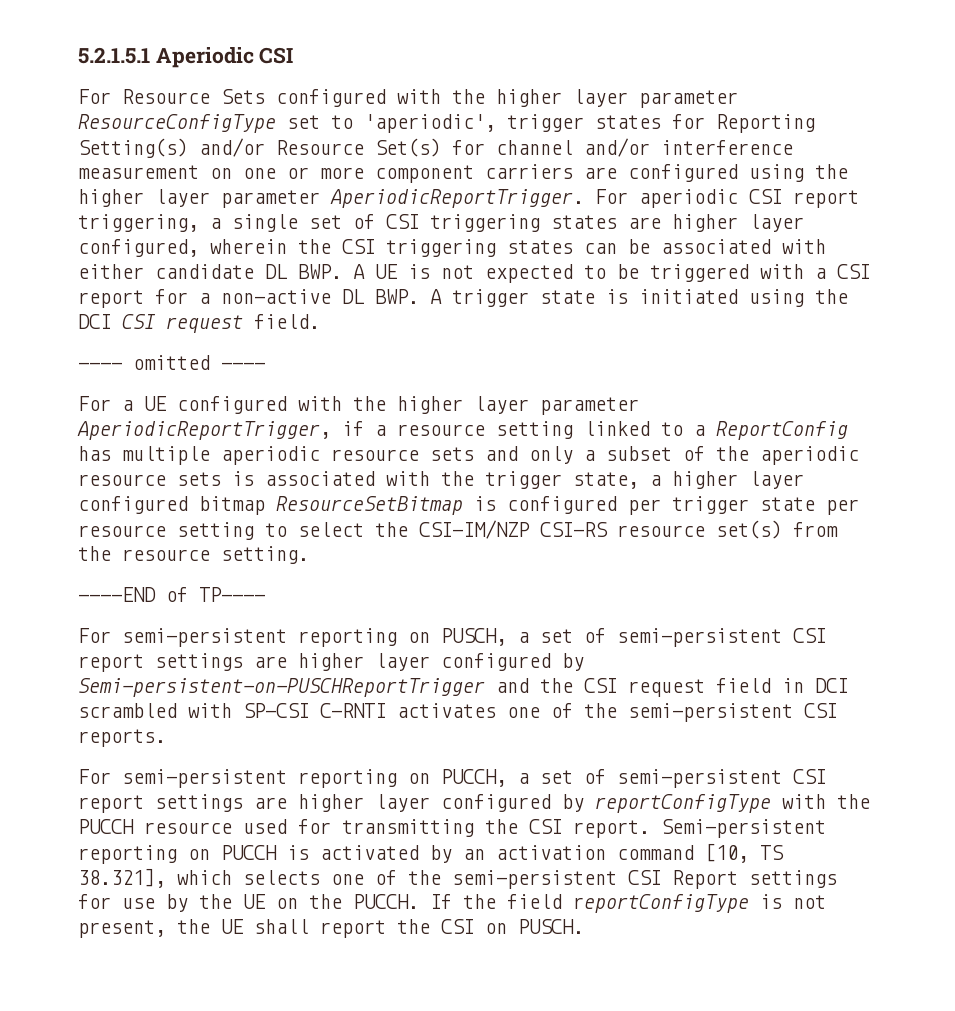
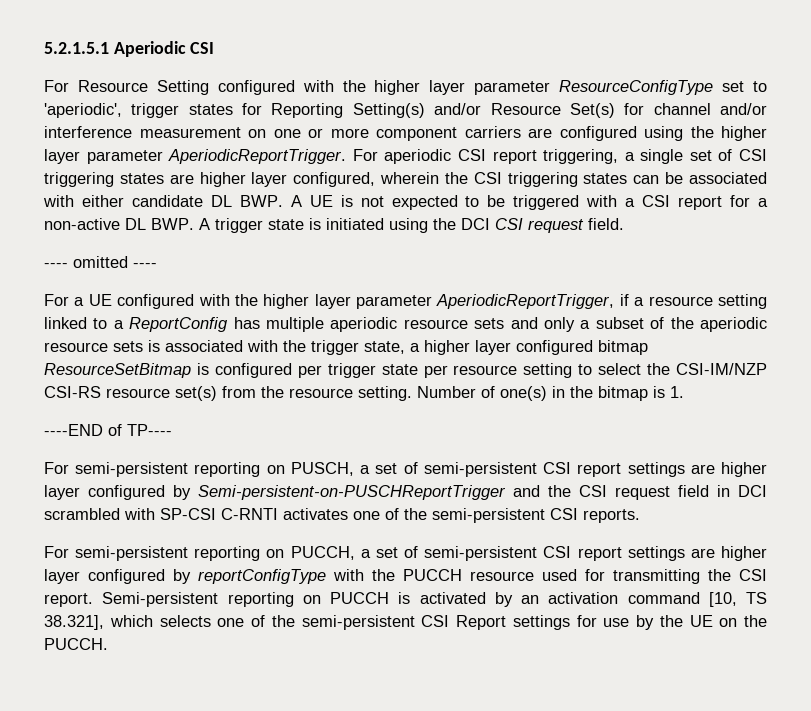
- For Resource Sets configured with the higher layer parameter ResourceConfigType set to 'aperiodic', trigger states for Reporting Setting(s) and/or Resource Set(s) for channel and/or interference measurement on one or more component carriers are configured using the higher layer parameter AperiodicReportTrigger.
+ For Resource Setting configured with the higher layer parameter ResourceConfigType set to 'aperiodic', trigger states for Reporting Setting(s) and/or Resource Set(s) for channel and/or interference measurement on one or more component carriers are configured using the higher layer parameter AperiodicReportTrigger.
+ Number of one(s) in the bitmap is 1.
- If the field reportConfigType is not present, the UE shall report the CSI on PUSCH.

